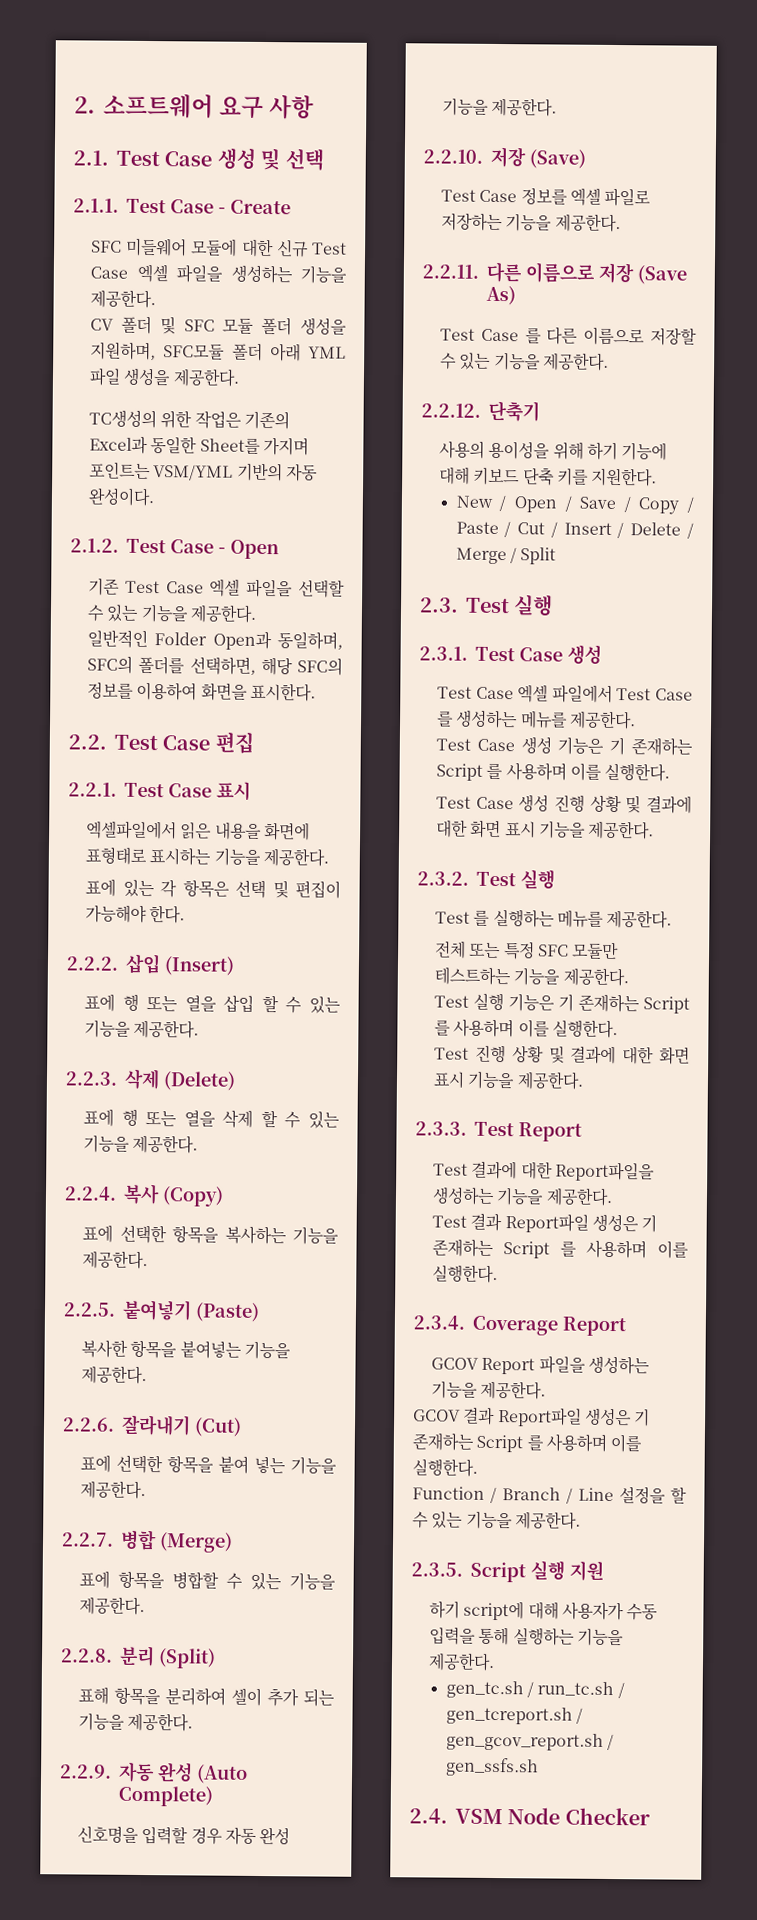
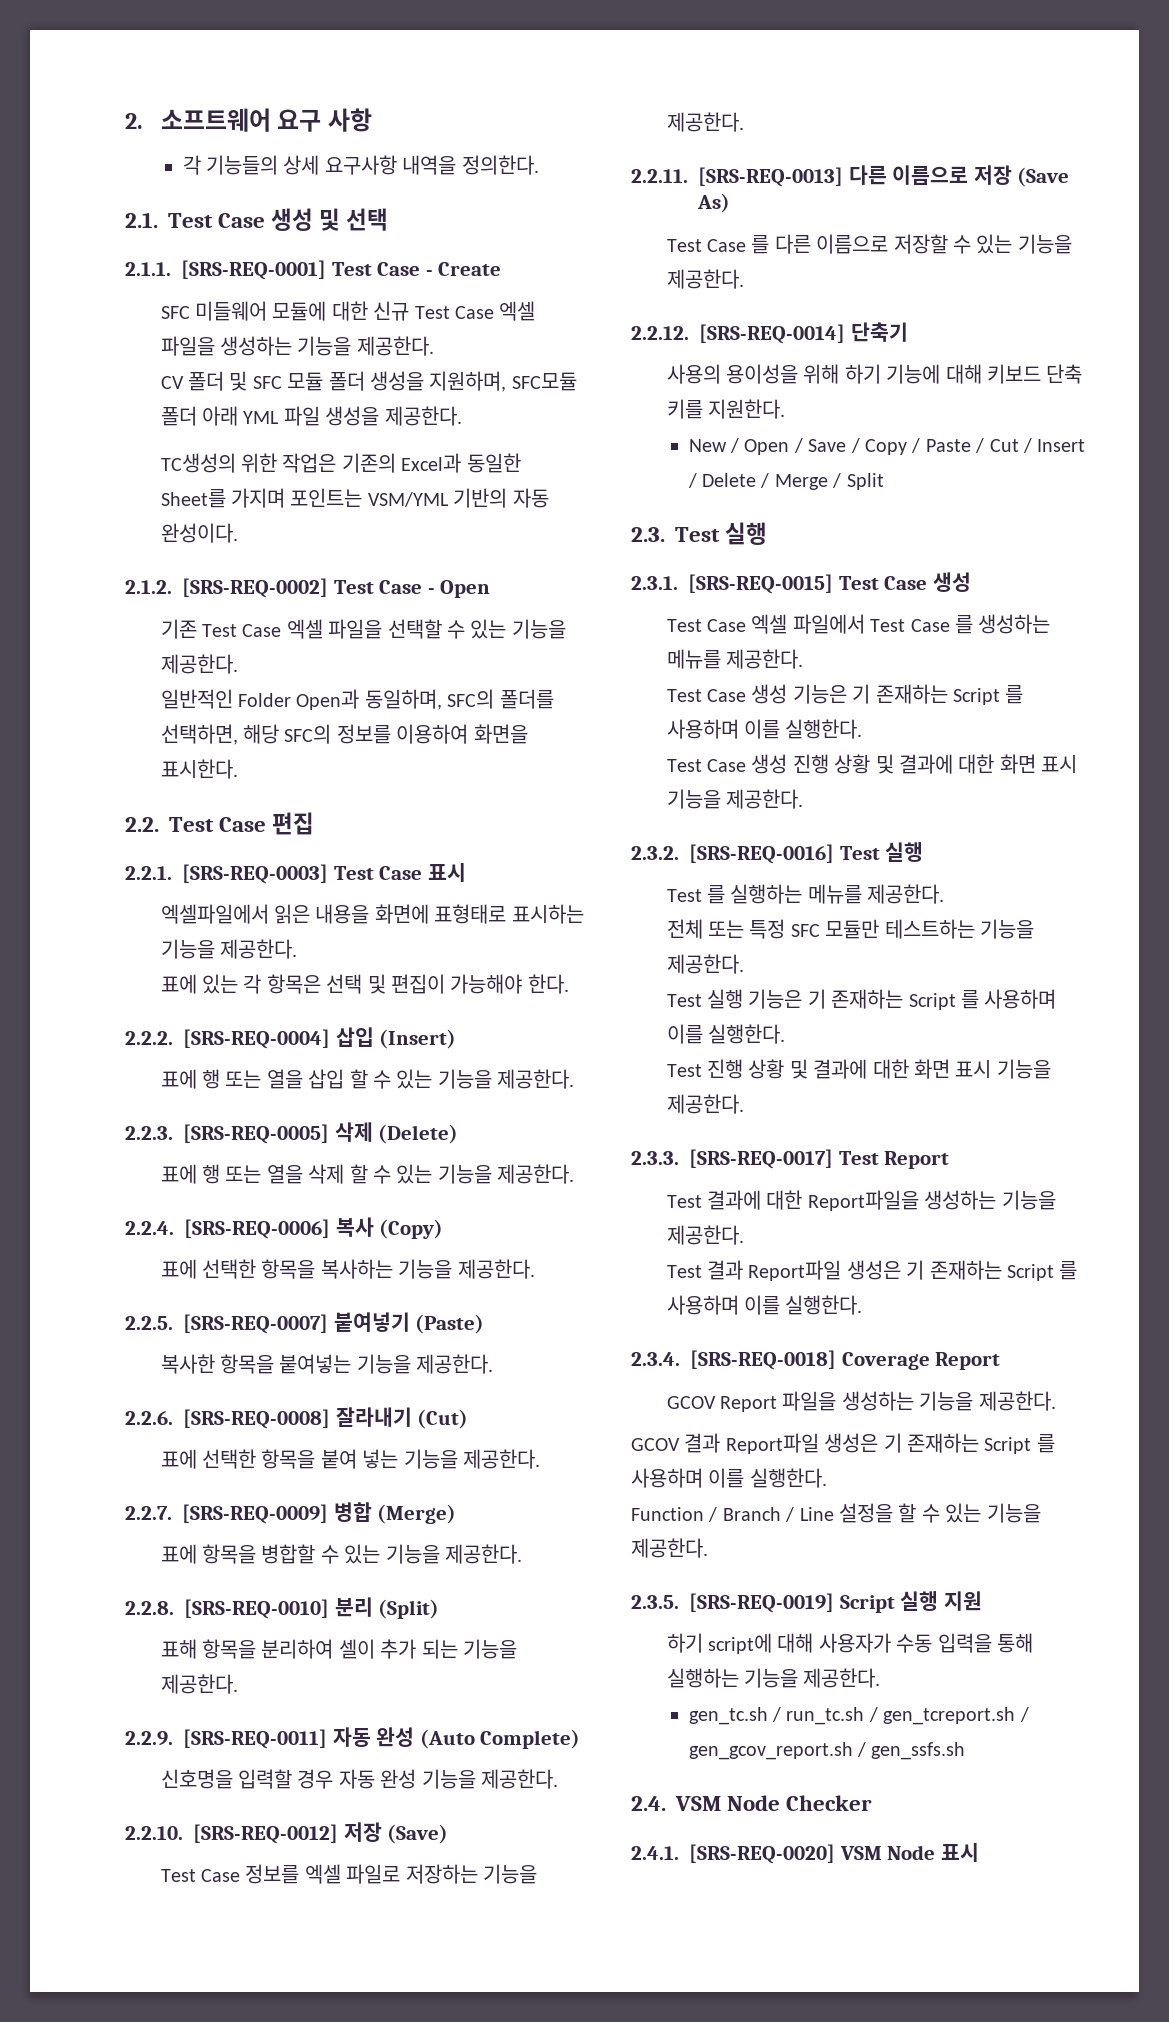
+ 각 기능들의 상세 요구사항 내역을 정의한다.
- 2.1.1. Test Case - Create
+ 2.1.1. [SRS-REQ-0001] Test Case - Create
- 2.1.2. Test Case - Open
+ 2.1.2. [SRS-REQ-0002] Test Case - Open
- 2.2.1. Test Case 표시
+ 2.2.1. [SRS-REQ-0003] Test Case 표시
- 2.2.2. 삽입 (Insert)
+ 2.2.2. [SRS-REQ-0004] 삽입 (Insert)
- 2.2.3. 삭제 (Delete)
+ 2.2.3. [SRS-REQ-0005] 삭제 (Delete)
- 2.2.4. 복사 (Copy)
+ 2.2.4. [SRS-REQ-0006] 복사 (Copy)
- 2.2.5. 붙여넣기 (Paste)
+ 2.2.5. [SRS-REQ-0007] 붙여넣기 (Paste)
- 2.2.6. 잘라내기 (Cut)
+ 2.2.6. [SRS-REQ-0008] 잘라내기 (Cut)
- 2.2.7. 병합 (Merge)
+ 2.2.7. [SRS-REQ-0009] 병합 (Merge)
- 2.2.8. 분리 (Split)
+ 2.2.8. [SRS-REQ-0010] 분리 (Split)
- 2.2.9. 자동 완성 (Auto Complete)
+ 2.2.9. [SRS-REQ-0011] 자동 완성 (Auto Complete)
- 2.2.10. 저장 (Save)
+ 2.2.10. [SRS-REQ-0012] 저장 (Save)
- 2.2.11. 다른 이름으로 저장 (Save As)
+ 2.2.11. [SRS-REQ-0013] 다른 이름으로 저장 (Save As)
- 2.2.12. 단축기
+ 2.2.12. [SRS-REQ-0014] 단축기
- 2.3.1. Test Case 생성
+ 2.3.1. [SRS-REQ-0015] Test Case 생성
- 2.3.2. Test 실행
+ 2.3.2. [SRS-REQ-0016] Test 실행
- 2.3.3. Test Report
+ 2.3.3. [SRS-REQ-0017] Test Report
- 2.3.4. Coverage Report
+ 2.3.4. [SRS-REQ-0018] Coverage Report
- 2.3.5. Script 실행 지원
+ 2.3.5. [SRS-REQ-0019] Script 실행 지원
+ 2.4.1. [SRS-REQ-0020] VSM Node 표시

